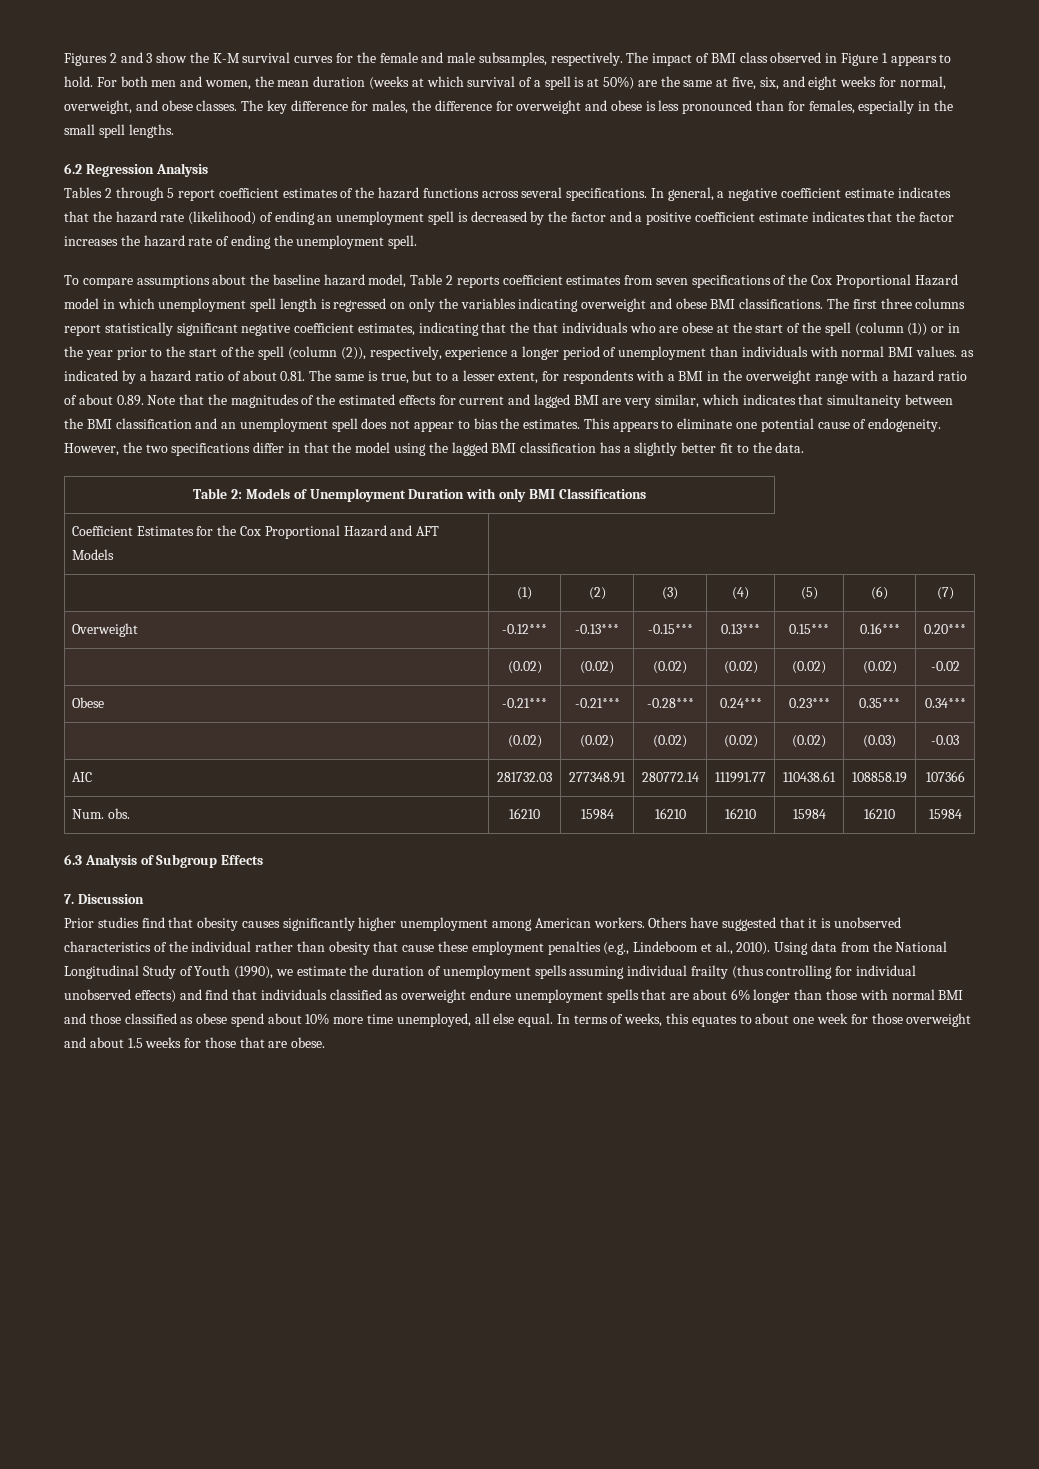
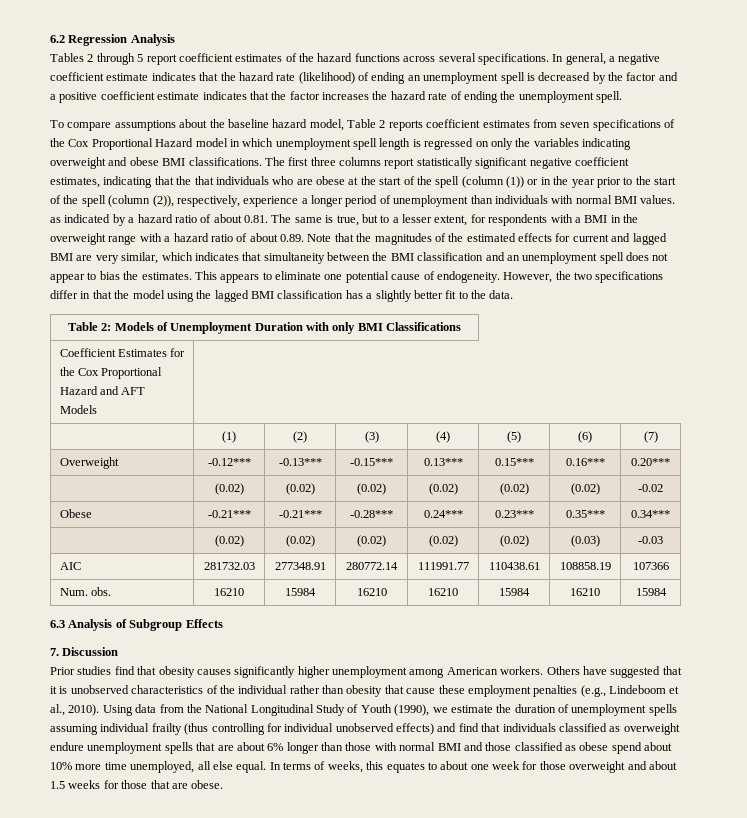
- Figures 2 and 3 show the K-M survival curves for the female and male subsamples, respectively. The impact of BMI class observed in Figure 1 appears to hold. For both men and women, the mean duration (weeks at which survival of a spell is at 50%) are the same at five, six, and eight weeks for normal, overweight, and obese classes. The key difference for males, the difference for overweight and obese is less pronounced than for females, especially in the small spell lengths.

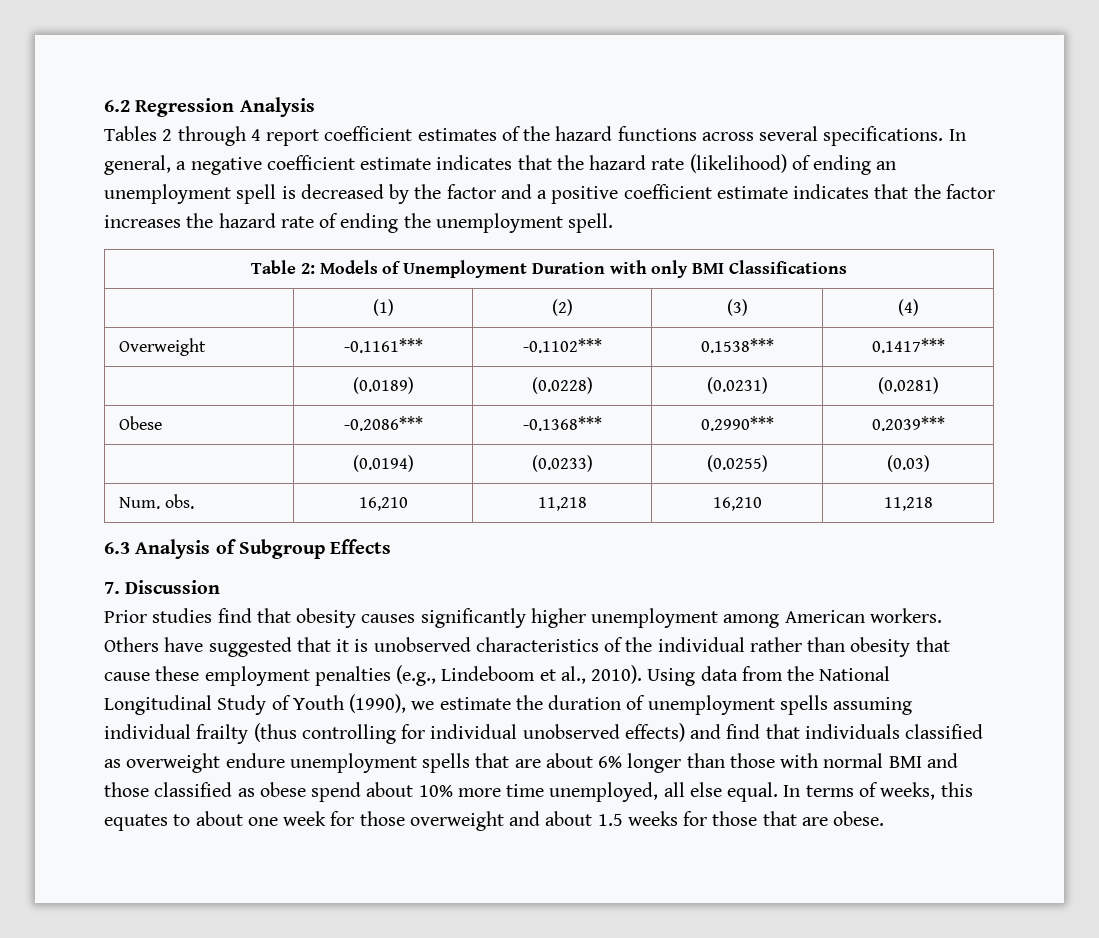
- Tables 2 through 5 report coefficient estimates of the hazard functions across several specifications.
+ Tables 2 through 4 report coefficient estimates of the hazard functions across several specifications.
- To compare assumptions about the baseline hazard model, Table 2 reports coefficient estimates from seven specifications of the Cox Proportional Hazard model in which unemployment spell length is regressed on only the variables indicating overweight and obese BMI classifications. The first three columns report statistically significant negative coefficient estimates, indicating that the that individuals who are obese at the start of the spell (column (1)) or in the year prior to the start of the spell (column (2)), respectively, experience a longer period of unemployment than individuals with normal BMI values. as indicated by a hazard ratio of about 0.81. The same is true, but to a lesser extent, for respondents with a BMI in the overweight range with a hazard ratio of about 0.89. Note that the magnitudes of the estimated effects for current and lagged BMI are very similar, which indicates that simultaneity between the BMI classification and an unemployment spell does not appear to bias the estimates. This appears to eliminate one potential cause of endogeneity. However, the two specifications differ in that the model using the lagged BMI classification has a slightly better fit to the data.
- Coefficient Estimates for the Cox Proportional Hazard and AFT Models
- | (1) | (2) | (3) | (4) | (5) | (6) | (7)
- Overweight | -0.12*** | -0.13*** | -0.15*** | 0.13*** | 0.15*** | 0.16*** | 0.20***
- | (0.02) | (0.02) | (0.02) | (0.02) | (0.02) | (0.02) | -0.02
- Obese | -0.21*** | -0.21*** | -0.28*** | 0.24*** | 0.23*** | 0.35*** | 0.34***
- | (0.02) | (0.02) | (0.02) | (0.02) | (0.02) | (0.03) | -0.03
- AIC | 281732.03 | 277348.91 | 280772.14 | 111991.77 | 110438.61 | 108858.19 | 107366
- Num. obs. | 16210 | 15984 | 16210 | 16210 | 15984 | 16210 | 15984
+ | (1) | (2) | (3) | (4)
+ Overweight | -0.1161*** | -0.1102*** | 0.1538*** | 0.1417***
+ | (0.0189) | (0.0228) | (0.0231) | (0.0281)
+ Obese | -0.2086*** | -0.1368*** | 0.2990*** | 0.2039***
+ | (0.0194) | (0.0233) | (0.0255) | (0.03)
+ Num. obs. | 16,210 | 11,218 | 16,210 | 11,218

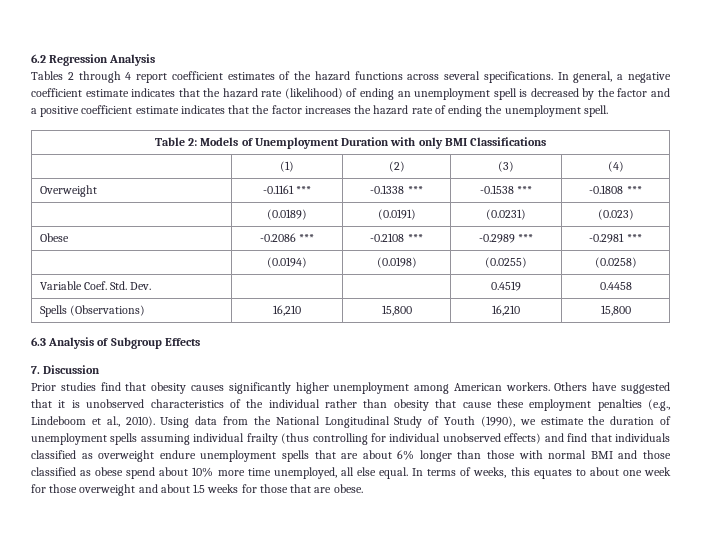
- Overweight | -0.1161*** | -0.1102*** | 0.1538*** | 0.1417***
+ Overweight | -0.1161 *** | -0.1338 *** | -0.1538 *** | -0.1808 ***
- | (0.0189) | (0.0228) | (0.0231) | (0.0281)
+ | (0.0189) | (0.0191) | (0.0231) | (0.023)
- Obese | -0.2086*** | -0.1368*** | 0.2990*** | 0.2039***
+ Obese | -0.2086 *** | -0.2108 *** | -0.2989 *** | -0.2981 ***
- | (0.0194) | (0.0233) | (0.0255) | (0.03)
- Num. obs. | 16,210 | 11,218 | 16,210 | 11,218
+ | (0.0194) | (0.0198) | (0.0255) | (0.0258)
+ Variable Coef. Std. Dev. | | | 0.4519 | 0.4458
+ Spells (Observations) | 16,210 | 15,800 | 16,210 | 15,800

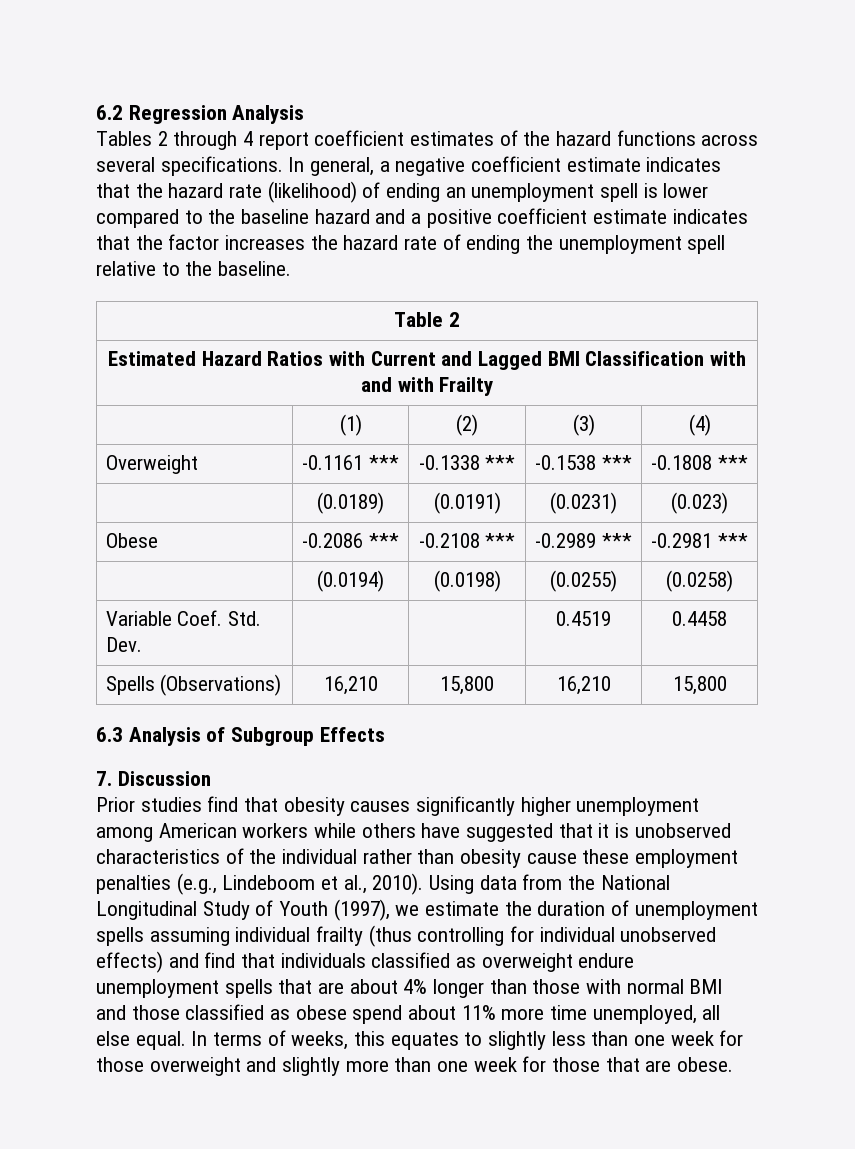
- In general, a negative coefficient estimate indicates that the hazard rate (likelihood) of ending an unemployment spell is decreased by the factor and a positive coefficient estimate indicates that the factor increases the hazard rate of ending the unemployment spell.
- Table 2: Models of Unemployment Duration with only BMI Classifications
+ In general, a negative coefficient estimate indicates that the hazard rate (likelihood) of ending an unemployment spell is lower compared to the baseline hazard and a positive coefficient estimate indicates that the factor increases the hazard rate of ending the unemployment spell relative to the baseline.
+ Table 2
+ Estimated Hazard Ratios with Current and Lagged BMI Classification with and with Frailty
- Prior studies find that obesity causes significantly higher unemployment among American workers. Others have suggested that it is unobserved characteristics of the individual rather than obesity that cause these employment penalties (e.g., Lindeboom et al., 2010).
+ Prior studies find that obesity causes significantly higher unemployment among American workers while others have suggested that it is unobserved characteristics of the individual rather than obesity cause these employment penalties (e.g., Lindeboom et al., 2010).
- Using data from the National Longitudinal Study of Youth (1990), we estimate the duration of unemployment spells assuming individual frailty (thus controlling for individual unobserved effects) and find that individuals classified as overweight endure unemployment spells that are about 6% longer than those with normal BMI and those classified as obese spend about 10% more time unemployed, all else equal.
+ Using data from the National Longitudinal Study of Youth (1997), we estimate the duration of unemployment spells assuming individual frailty (thus controlling for individual unobserved effects) and find that individuals classified as overweight endure unemployment spells that are about 4% longer than those with normal BMI and those classified as obese spend about 11% more time unemployed, all else equal.
- In terms of weeks, this equates to about one week for those overweight and about 1.5 weeks for those that are obese.
+ In terms of weeks, this equates to slightly less than one week for those overweight and slightly more than one week for those that are obese.

